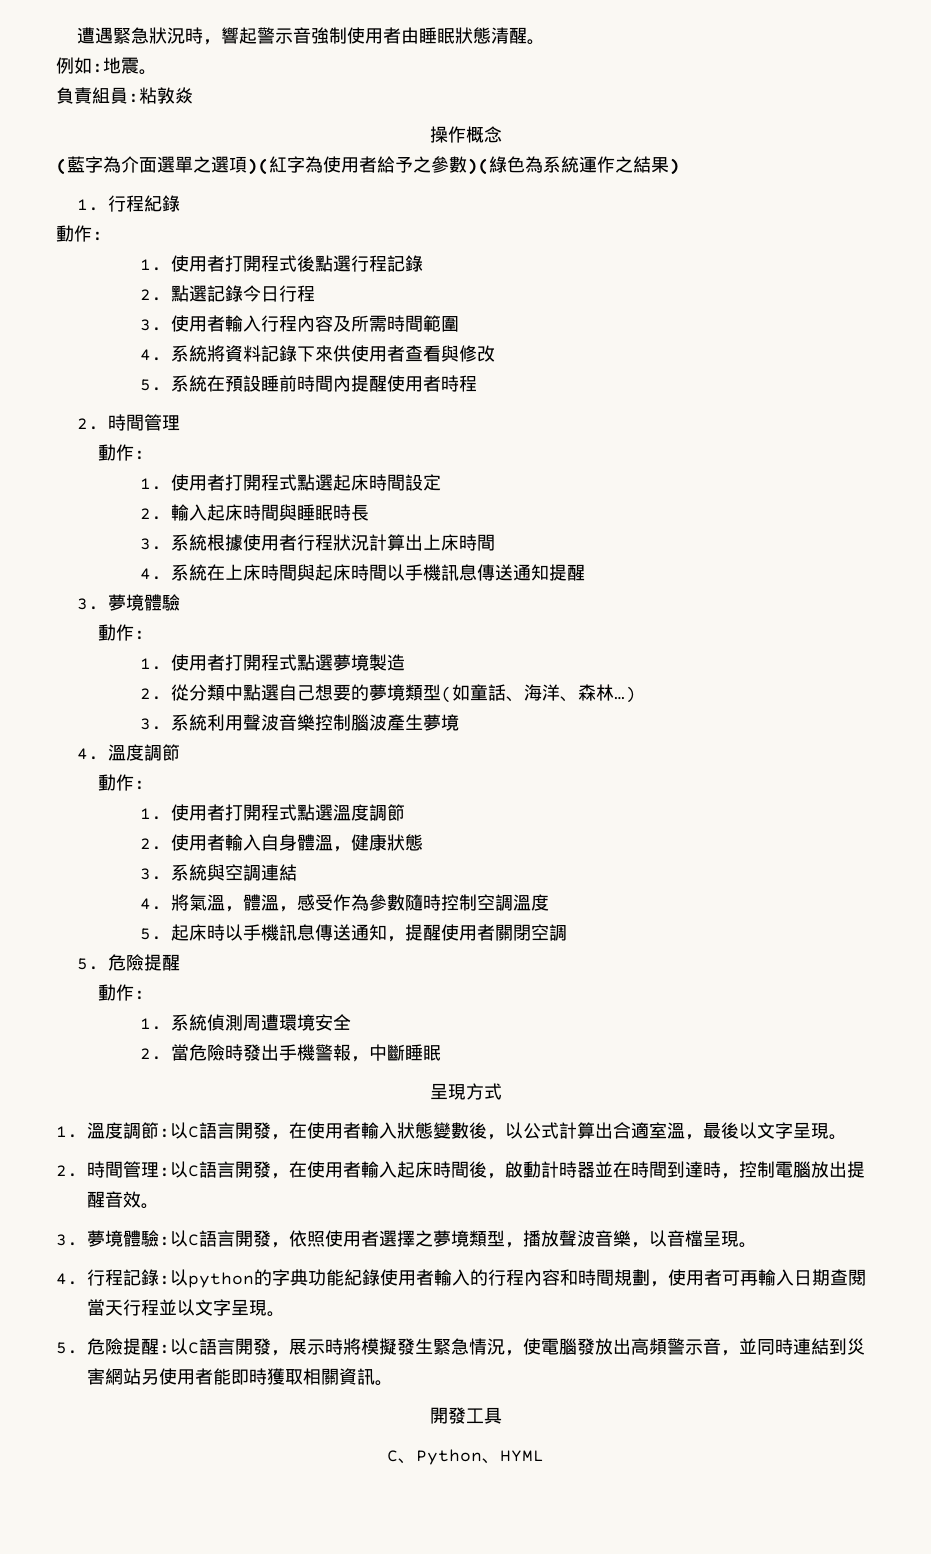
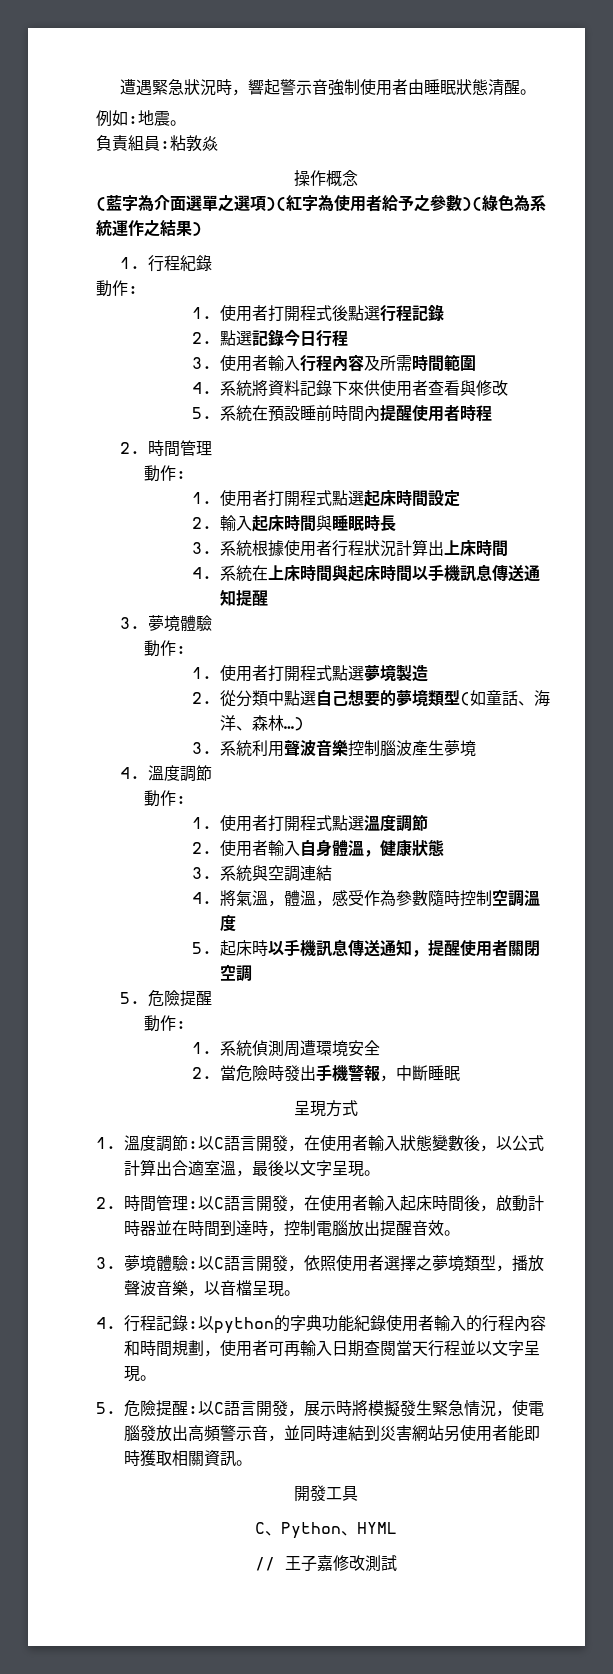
+ // 王子嘉修改測試

